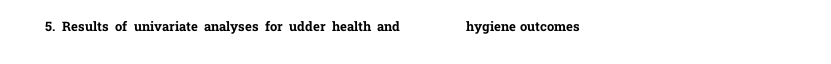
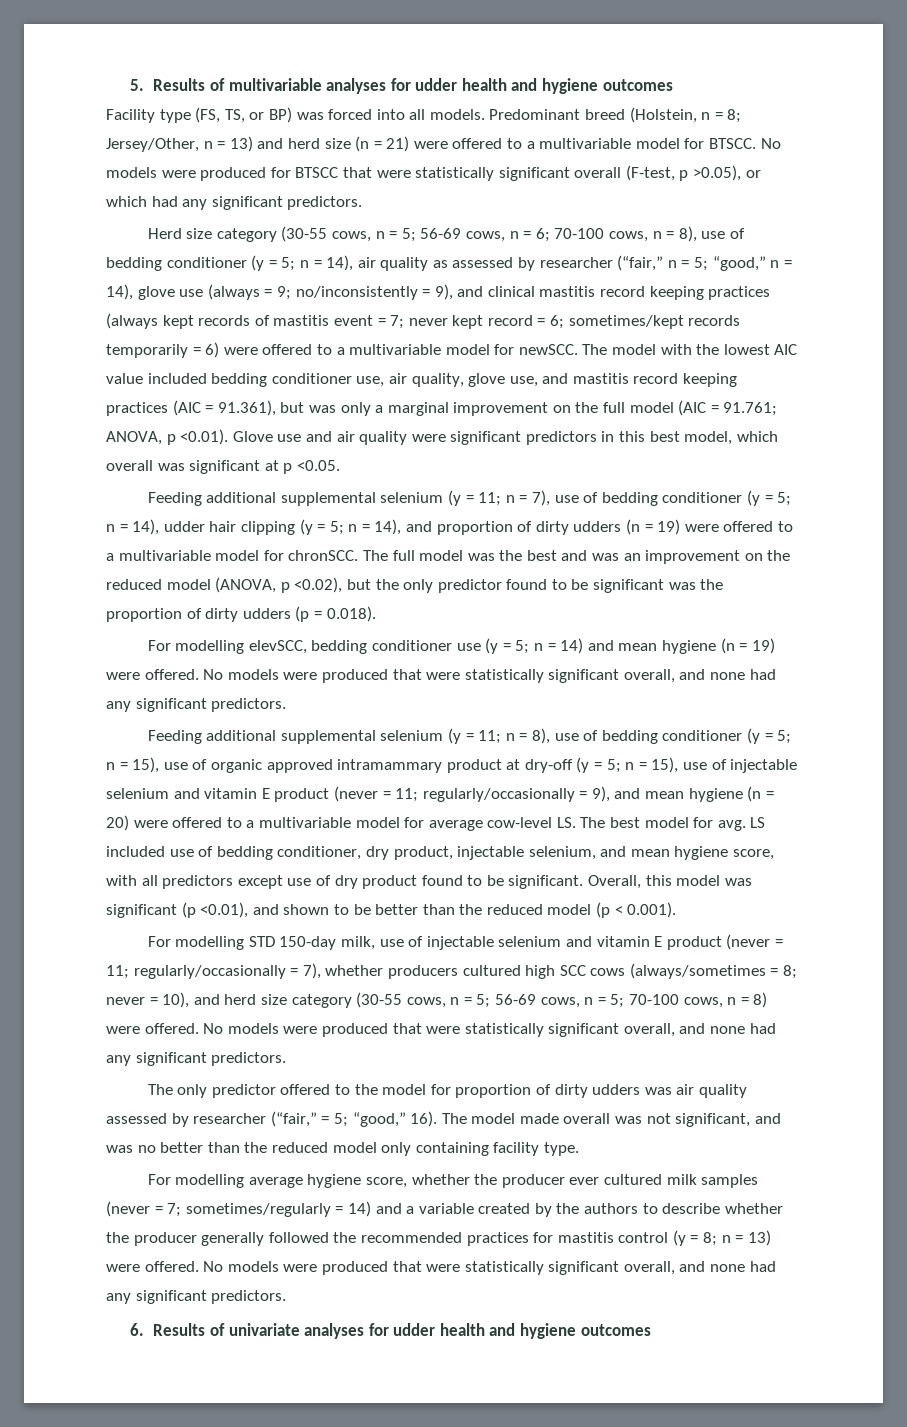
- 5. Results of univariate analyses for udder health and hygiene outcomes
+ 5. Results of multivariable analyses for udder health and hygiene outcomes
+ Facility type (FS, TS, or BP) was forced into all models. Predominant breed (Holstein, n = 8; Jersey/Other, n = 13) and herd size (n = 21) were offered to a multivariable model for BTSCC. No models were produced for BTSCC that were statistically significant overall (F-test, p >0.05), or which had any significant predictors.
+ Herd size category (30-55 cows, n = 5; 56-69 cows, n = 6; 70-100 cows, n = 8), use of bedding conditioner (y = 5; n = 14), air quality as assessed by researcher (“fair,” n = 5; “good,” n = 14), glove use (always = 9; no/inconsistently = 9), and clinical mastitis record keeping practices (always kept records of mastitis event = 7; never kept record = 6; sometimes/kept records temporarily = 6) were offered to a multivariable model for newSCC. The model with the lowest AIC value included bedding conditioner use, air quality, glove use, and mastitis record keeping practices (AIC = 91.361), but was only a marginal improvement on the full model (AIC = 91.761; ANOVA, p <0.01). Glove use and air quality were significant predictors in this best model, which overall was significant at p <0.05.
+ Feeding additional supplemental selenium (y = 11; n = 7), use of bedding conditioner (y = 5; n = 14), udder hair clipping (y = 5; n = 14), and proportion of dirty udders (n = 19) were offered to a multivariable model for chronSCC. The full model was the best and was an improvement on the reduced model (ANOVA, p <0.02), but the only predictor found to be significant was the proportion of dirty udders (p = 0.018).
+ For modelling elevSCC, bedding conditioner use (y = 5; n = 14) and mean hygiene (n = 19) were offered. No models were produced that were statistically significant overall, and none had any significant predictors.
+ Feeding additional supplemental selenium (y = 11; n = 8), use of bedding conditioner (y = 5; n = 15), use of organic approved intramammary product at dry-off (y = 5; n = 15), use of injectable selenium and vitamin E product (never = 11; regularly/occasionally = 9), and mean hygiene (n = 20) were offered to a multivariable model for average cow-level LS. The best model for avg. LS included use of bedding conditioner, dry product, injectable selenium, and mean hygiene score, with all predictors except use of dry product found to be significant. Overall, this model was significant (p <0.01), and shown to be better than the reduced model (p < 0.001).
+ For modelling STD 150-day milk, use of injectable selenium and vitamin E product (never = 11; regularly/occasionally = 7), whether producers cultured high SCC cows (always/sometimes = 8; never = 10), and herd size category (30-55 cows, n = 5; 56-69 cows, n = 5; 70-100 cows, n = 8) were offered. No models were produced that were statistically significant overall, and none had any significant predictors.
+ The only predictor offered to the model for proportion of dirty udders was air quality assessed by researcher (“fair,” = 5; “good,” 16). The model made overall was not significant, and was no better than the reduced model only containing facility type.
+ For modelling average hygiene score, whether the producer ever cultured milk samples (never = 7; sometimes/regularly = 14) and a variable created by the authors to describe whether the producer generally followed the recommended practices for mastitis control (y = 8; n = 13) were offered. No models were produced that were statistically significant overall, and none had any significant predictors.
+ 6. Results of univariate analyses for udder health and hygiene outcomes

